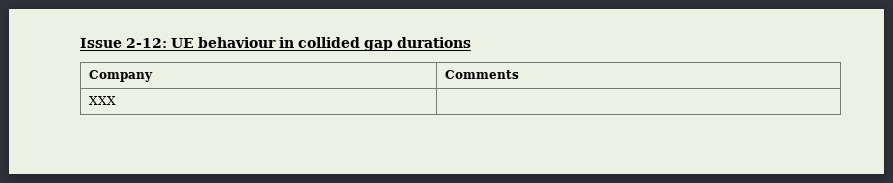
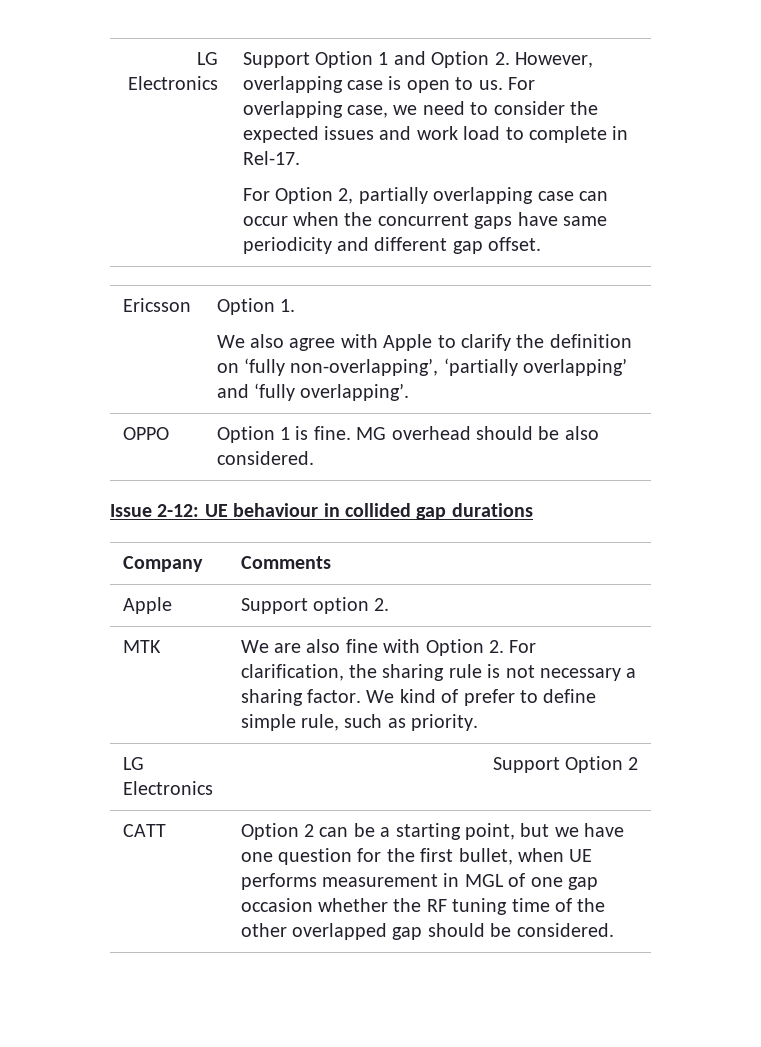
+ LG Electronics | Support Option 1 and Option 2. However, overlapping case is open to us. For overlapping case, we need to consider the expected issues and work load to complete in Rel-17.
+ For Option 2, partially overlapping case can occur when the concurrent gaps have same periodicity and different gap offset.
+ Ericsson | Option 1.
+ We also agree with Apple to clarify the definition on ‘fully non-overlapping’, ‘partially overlapping’ and ‘fully overlapping’.
+ OPPO | Option 1 is fine. MG overhead should be also considered.
- XXX |
+ Apple | Support option 2.
+ MTK | We are also fine with Option 2. For clarification, the sharing rule is not necessary a sharing factor. We kind of prefer to define simple rule, such as priority.
+ LG Electronics | Support Option 2
+ CATT | Option 2 can be a starting point, but we have one question for the first bullet, when UE performs measurement in MGL of one gap occasion whether the RF tuning time of the other overlapped gap should be considered.

